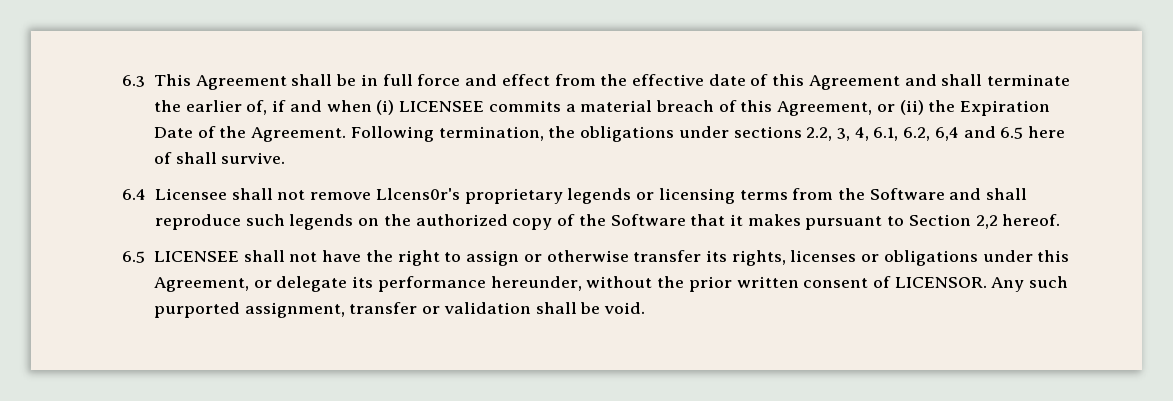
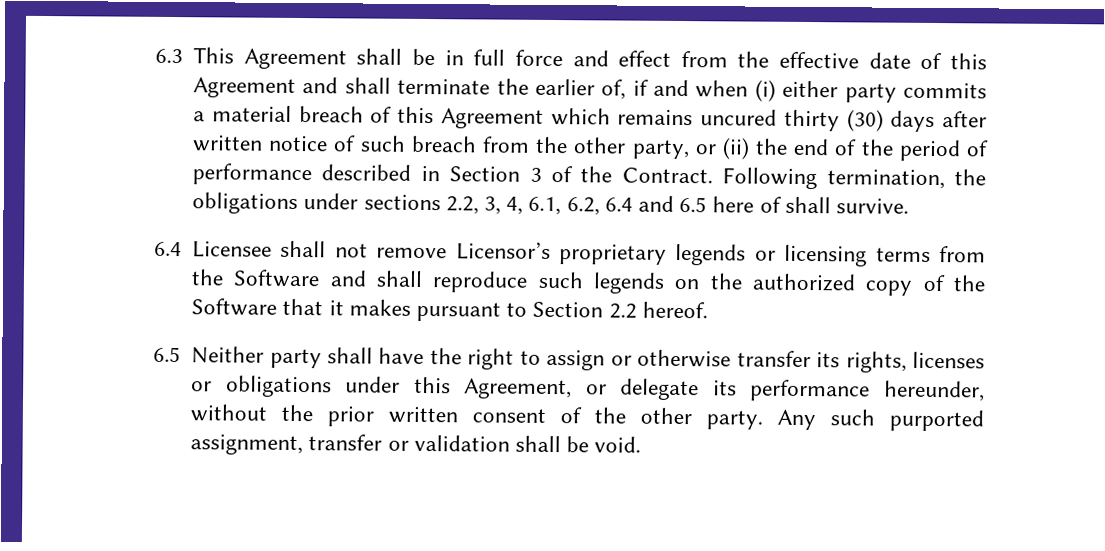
- 6.3 This Agreement shall be in full force and effect from the effective date of this Agreement and shall terminate the earlier of, if and when (i) LICENSEE commits a material breach of this Agreement, or (ii) the Expiration Date of the Agreement.
+ 6.3 This Agreement shall be in full force and effect from the effective date of this Agreement and shall terminate the earlier of, if and when (i) either party commits a material breach of this Agreement which remains uncured thirty (30) days after written notice of such breach from the other party, or (ii) the end of the period of performance described in Section 3 of the Contract.
- Following termination, the obligations under sections 2.2, 3, 4, 6.1, 6.2, 6,4 and 6.5 here of shall survive.
+ Following termination, the obligations under sections 2.2, 3, 4, 6.1, 6.2, 6.4 and 6.5 here of shall survive.
- 6.4 Licensee shall not remove Llcens0r's proprietary legends or licensing terms from the Software and shall reproduce such legends on the authorized copy of the Software that it makes pursuant to Section 2,2 hereof.
+ 6.4 Licensee shall not remove Licensor’s proprietary legends or licensing terms from the Software and shall reproduce such legends on the authorized copy of the Software that it makes pursuant to Section 2.2 hereof.
- 6.5 LICENSEE shall not have the right to assign or otherwise transfer its rights, licenses or obligations under this Agreement, or delegate its performance hereunder, without the prior written consent of LICENSOR.
+ 6.5 Neither party shall have the right to assign or otherwise transfer its rights, licenses or obligations under this Agreement, or delegate its performance hereunder, without the prior written consent of the other party.

